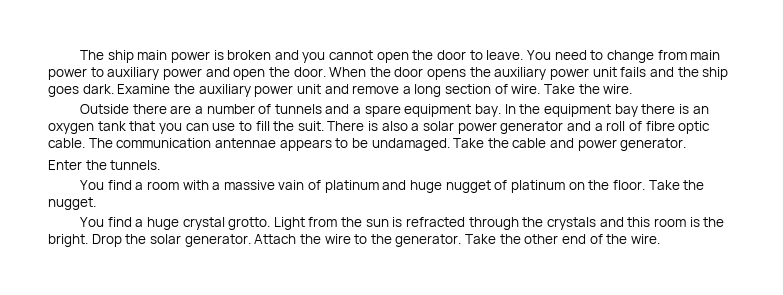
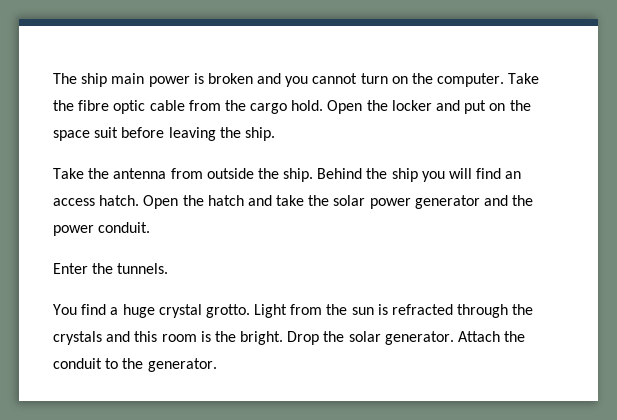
- The ship main power is broken and you cannot open the door to leave. You need to change from main power to auxiliary power and open the door. When the door opens the auxiliary power unit fails and the ship goes dark. Examine the auxiliary power unit and remove a long section of wire. Take the wire.
- Outside there are a number of tunnels and a spare equipment bay. In the equipment bay there is an oxygen tank that you can use to fill the suit. There is also a solar power generator and a roll of fibre optic cable. The communication antennae appears to be undamaged. Take the cable and power generator.
+ The ship main power is broken and you cannot turn on the computer. Take the fibre optic cable from the cargo hold. Open the locker and put on the space suit before leaving the ship.
+ Take the antenna from outside the ship. Behind the ship you will find an access hatch. Open the hatch and take the solar power generator and the power conduit.
  Enter the tunnels.
- You find a room with a massive vain of platinum and huge nugget of platinum on the floor. Take the nugget.
- Attach the wire to the generator. Take the other end of the wire.
+ Attach the conduit to the generator.

